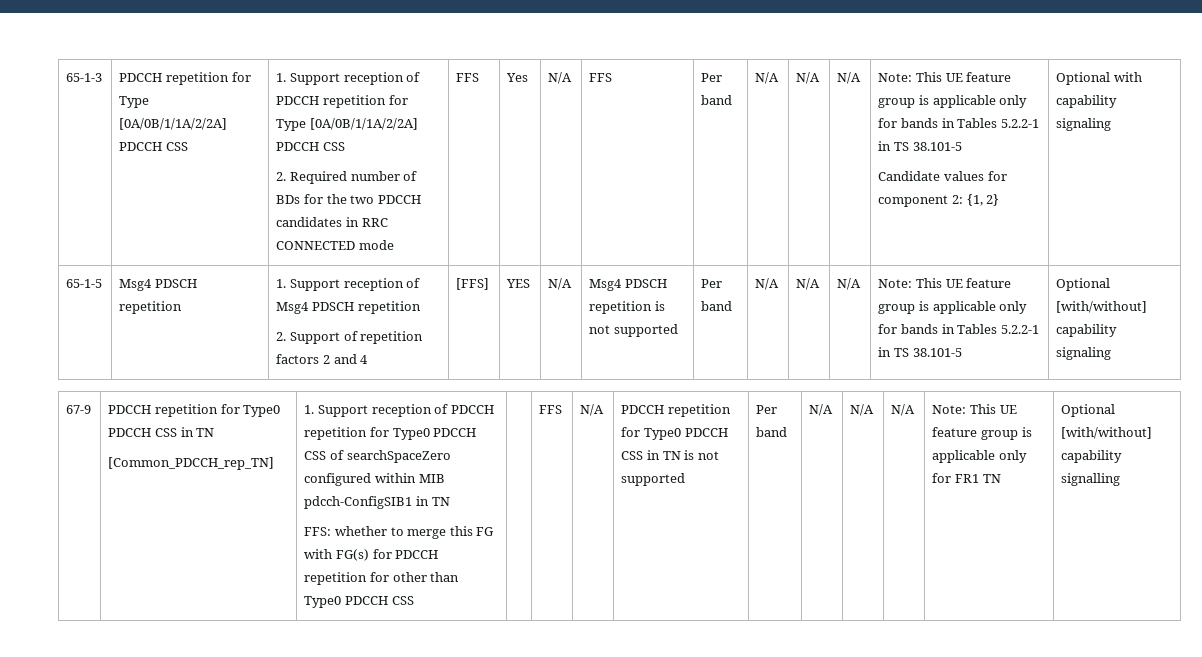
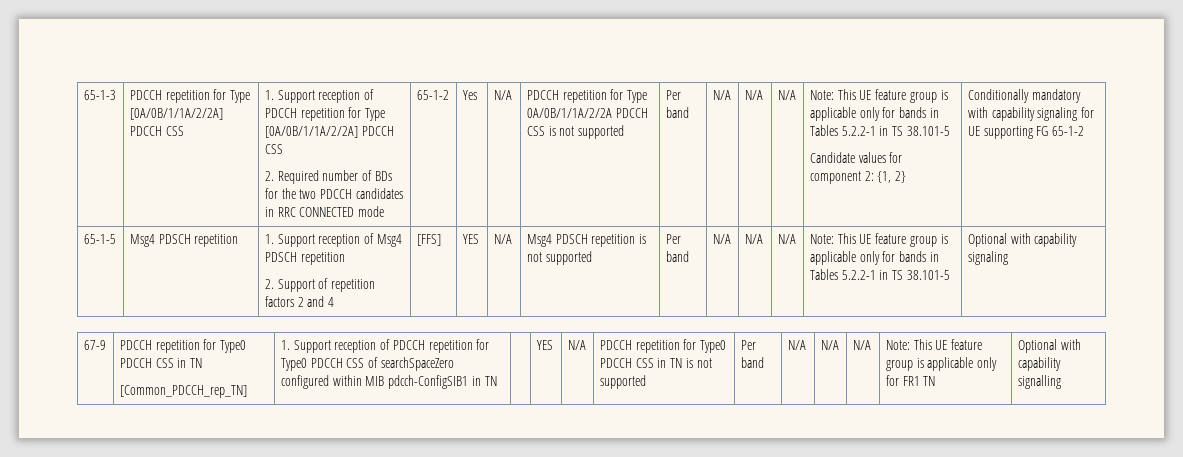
- 2. Required number of BDs for the two PDCCH candidates in RRC CONNECTED mode | FFS
+ 2. Required number of BDs for the two PDCCH candidates in RRC CONNECTED mode | 65-1-2
- N/A | FFS
+ N/A | PDCCH repetition for Type 0A/0B/1/1A/2/2A PDCCH CSS is not supported
- Optional with capability signaling
+ Conditionally mandatory with capability signaling for UE supporting FG 65-1-2
- Optional [with/without] capability signaling
+ Optional with capability signaling
- 1. Support reception of PDCCH repetition for Type0 PDCCH CSS of searchSpaceZero configured within MIB pdcch-ConfigSIB1 in TN
- FFS: whether to merge this FG with FG(s) for PDCCH repetition for other than Type0 PDCCH CSS | | FFS
+ 1. Support reception of PDCCH repetition for Type0 PDCCH CSS of searchSpaceZero configured within MIB pdcch-ConfigSIB1 in TN | | YES
- Optional [with/without] capability signalling
+ Optional with capability signalling

